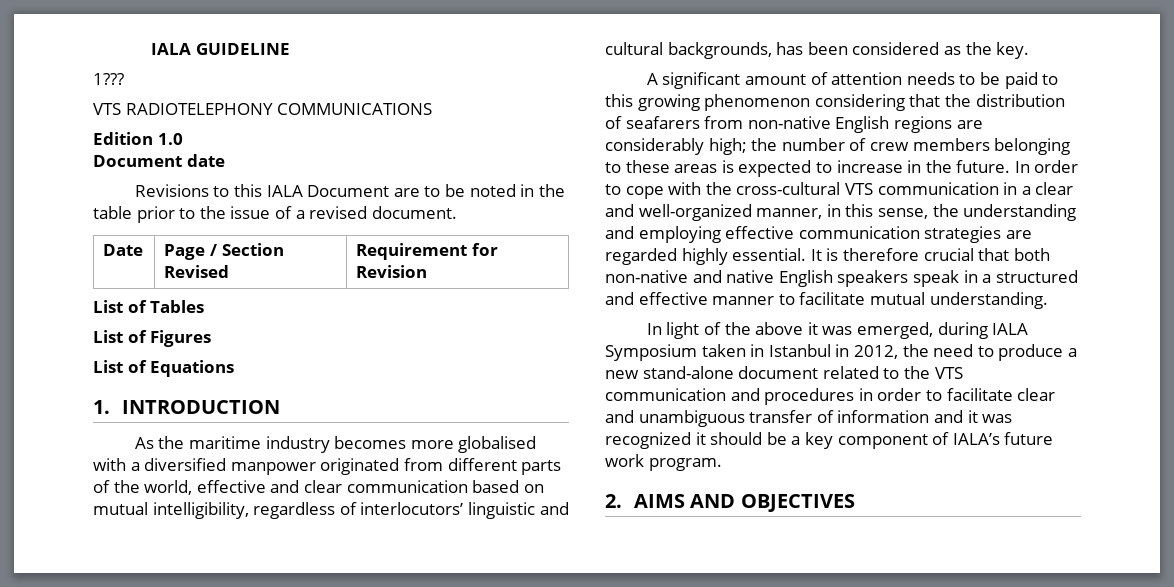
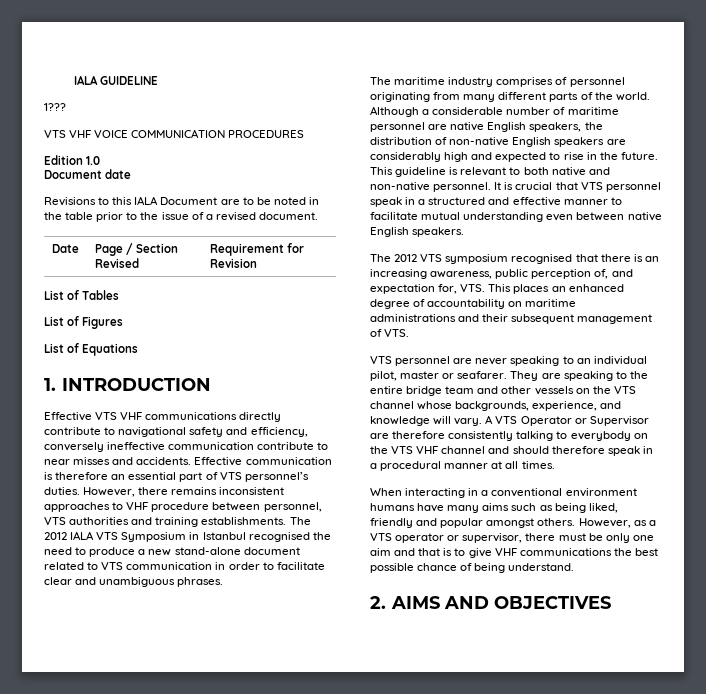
- VTS RADIOTELEPHONY COMMUNICATIONS
+ VTS VHF VOICE COMMUNICATION PROCEDURES
- As the maritime industry becomes more globalised with a diversified manpower originated from different parts of the world, effective and clear communication based on mutual intelligibility, regardless of interlocutors’ linguistic and cultural backgrounds, has been considered as the key.
- A significant amount of attention needs to be paid to this growing phenomenon considering that the distribution of seafarers from non-native English regions are considerably high; the number of crew members belonging to these areas is expected to increase in the future.
+ Effective VTS VHF communications directly contribute to navigational safety and efficiency, conversely ineffective communication contribute to near misses and accidents. Effective communication is therefore an essential part of VTS personnel’s duties. However, there remains inconsistent approaches to VHF procedure between personnel, VTS authorities and training establishments. The 2012 IALA VTS Symposium in Istanbul recognised the need to produce a new stand-alone document related to VTS communication in order to facilitate clear and unambiguous phrases.
+ The maritime industry comprises of personnel originating from many different parts of the world. Although a considerable number of maritime personnel are native English speakers, the distribution of non-native English speakers are considerably high and expected to rise in the future.
- In order to cope with the cross-cultural VTS communication in a clear and well-organized manner, in this sense, the understanding and employing effective communication strategies are regarded highly essential.
+ This guideline is relevant to both native and non-native personnel.
- It is therefore crucial that both non-native and native English speakers speak in a structured and effective manner to facilitate mutual understanding.
- In light of the above it was emerged, during IALA Symposium taken in Istanbul in 2012, the need to produce a new stand-alone document related to the VTS communication and procedures in order to facilitate clear and unambiguous transfer of information and it was recognized it should be a key component of IALA’s future work program.
+ It is crucial that VTS personnel speak in a structured and effective manner to facilitate mutual understanding even between native English speakers.
+ The 2012 VTS symposium recognised that there is an increasing awareness, public perception of, and expectation for, VTS. This places an enhanced degree of accountability on maritime administrations and their subsequent management of VTS.
+ VTS personnel are never speaking to an individual pilot, master or seafarer. They are speaking to the entire bridge team and other vessels on the VTS channel whose backgrounds, experience, and knowledge will vary. A VTS Operator or Supervisor are therefore consistently talking to everybody on the VTS VHF channel and should therefore speak in a procedural manner at all times.
+ When interacting in a conventional environment humans have many aims such as being liked, friendly and popular amongst others. However, as a VTS operator or supervisor, there must be only one aim and that is to give VHF communications the best possible chance of being understand.

